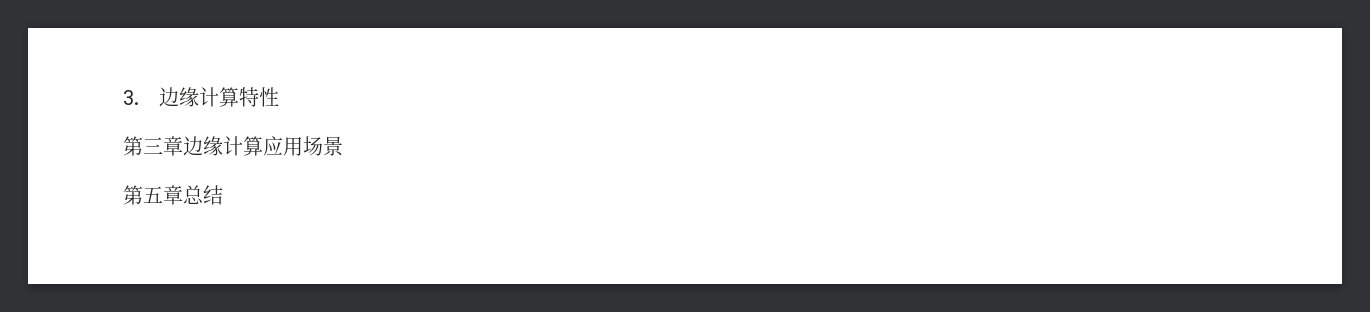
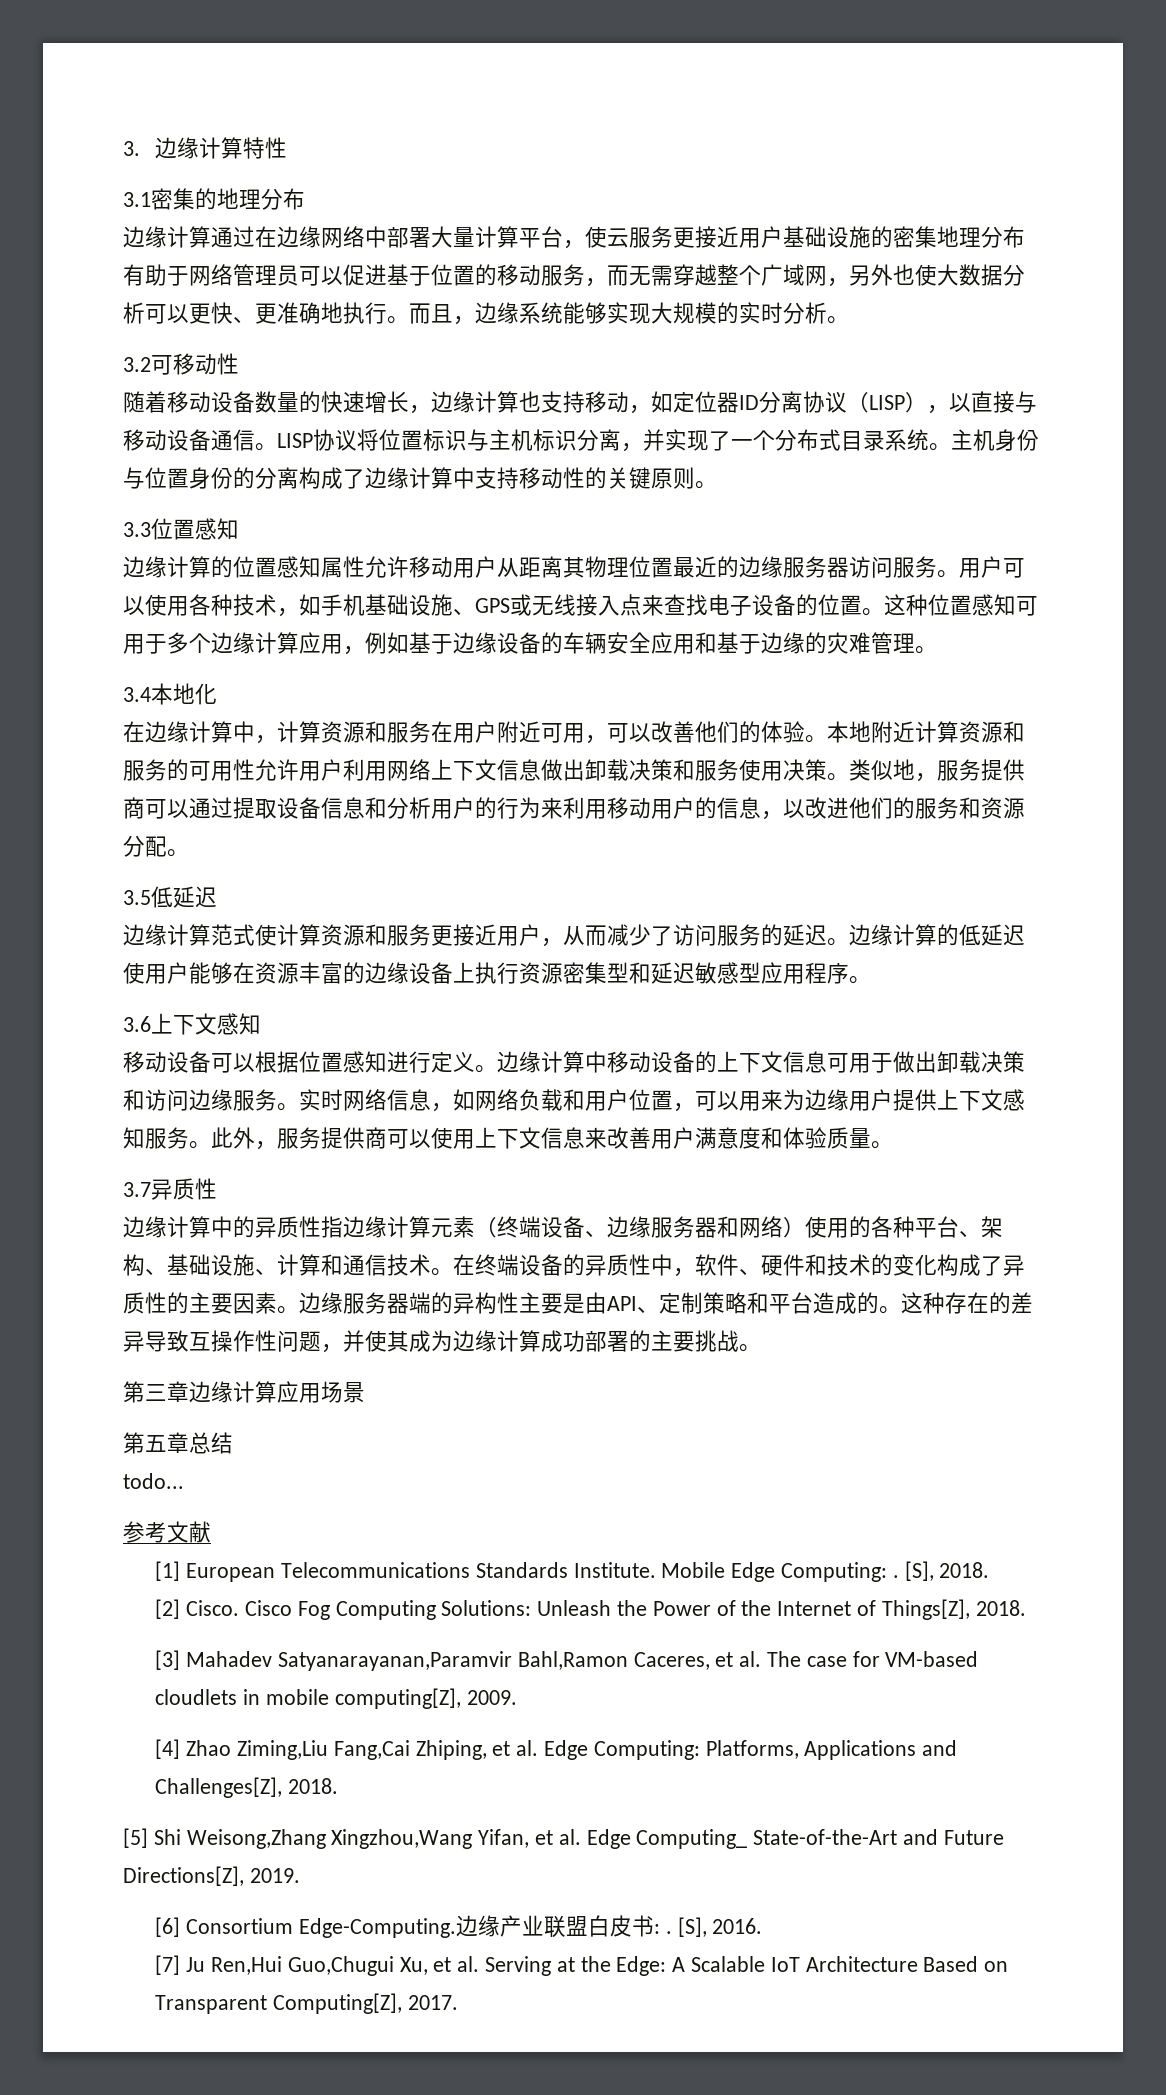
+ 3.1密集的地理分布
+ 边缘计算通过在边缘网络中部署大量计算平台，使云服务更接近用户基础设施的密集地理分布有助于网络管理员可以促进基于位置的移动服务，而无需穿越整个广域网，另外也使大数据分析可以更快、更准确地执行。而且，边缘系统能够实现大规模的实时分析。
+ 3.2可移动性
+ 随着移动设备数量的快速增长，边缘计算也支持移动，如定位器ID分离协议（LISP），以直接与移动设备通信。LISP协议将位置标识与主机标识分离，并实现了一个分布式目录系统。主机身份与位置身份的分离构成了边缘计算中支持移动性的关键原则。
+ 3.3位置感知
+ 边缘计算的位置感知属性允许移动用户从距离其物理位置最近的边缘服务器访问服务。用户可以使用各种技术，如手机基础设施、GPS或无线接入点来查找电子设备的位置。这种位置感知可用于多个边缘计算应用，例如基于边缘设备的车辆安全应用和基于边缘的灾难管理。
+ 3.4本地化
+ 在边缘计算中，计算资源和服务在用户附近可用，可以改善他们的体验。本地附近计算资源和服务的可用性允许用户利用网络上下文信息做出卸载决策和服务使用决策。类似地，服务提供商可以通过提取设备信息和分析用户的行为来利用移动用户的信息，以改进他们的服务和资源分配。
+ 3.5低延迟
+ 边缘计算范式使计算资源和服务更接近用户，从而减少了访问服务的延迟。边缘计算的低延迟使用户能够在资源丰富的边缘设备上执行资源密集型和延迟敏感型应用程序。
+ 3.6上下文感知
+ 移动设备可以根据位置感知进行定义。边缘计算中移动设备的上下文信息可用于做出卸载决策和访问边缘服务。实时网络信息，如网络负载和用户位置，可以用来为边缘用户提供上下文感知服务。此外，服务提供商可以使用上下文信息来改善用户满意度和体验质量。
+ 3.7异质性
+ 边缘计算中的异质性指边缘计算元素（终端设备、边缘服务器和网络）使用的各种平台、架构、基础设施、计算和通信技术。在终端设备的异质性中，软件、硬件和技术的变化构成了异质性的主要因素。边缘服务器端的异构性主要是由API、定制策略和平台造成的。这种存在的差异导致互操作性问题，并使其成为边缘计算成功部署的主要挑战。
+ todo...
+ 参考文献
+ [1] European Telecommunications Standards Institute. Mobile Edge Computing: . [S], 2018.
+ [2] Cisco. Cisco Fog Computing Solutions: Unleash the Power of the Internet of Things[Z], 2018.
+ [3] Mahadev Satyanarayanan,Paramvir Bahl,Ramon Caceres, et al. The case for VM-based cloudlets in mobile computing[Z], 2009.
+ [4] Zhao Ziming,Liu Fang,Cai Zhiping, et al. Edge Computing: Platforms, Applications and Challenges[Z], 2018.
+ [5] Shi Weisong,Zhang Xingzhou,Wang Yifan, et al. Edge Computing_ State-of-the-Art and Future Directions[Z], 2019.
+ [6] Consortium Edge-Computing.边缘产业联盟白皮书: . [S], 2016.
+ [7] Ju Ren,Hui Guo,Chugui Xu, et al. Serving at the Edge: A Scalable IoT Architecture Based on Transparent Computing[Z], 2017.

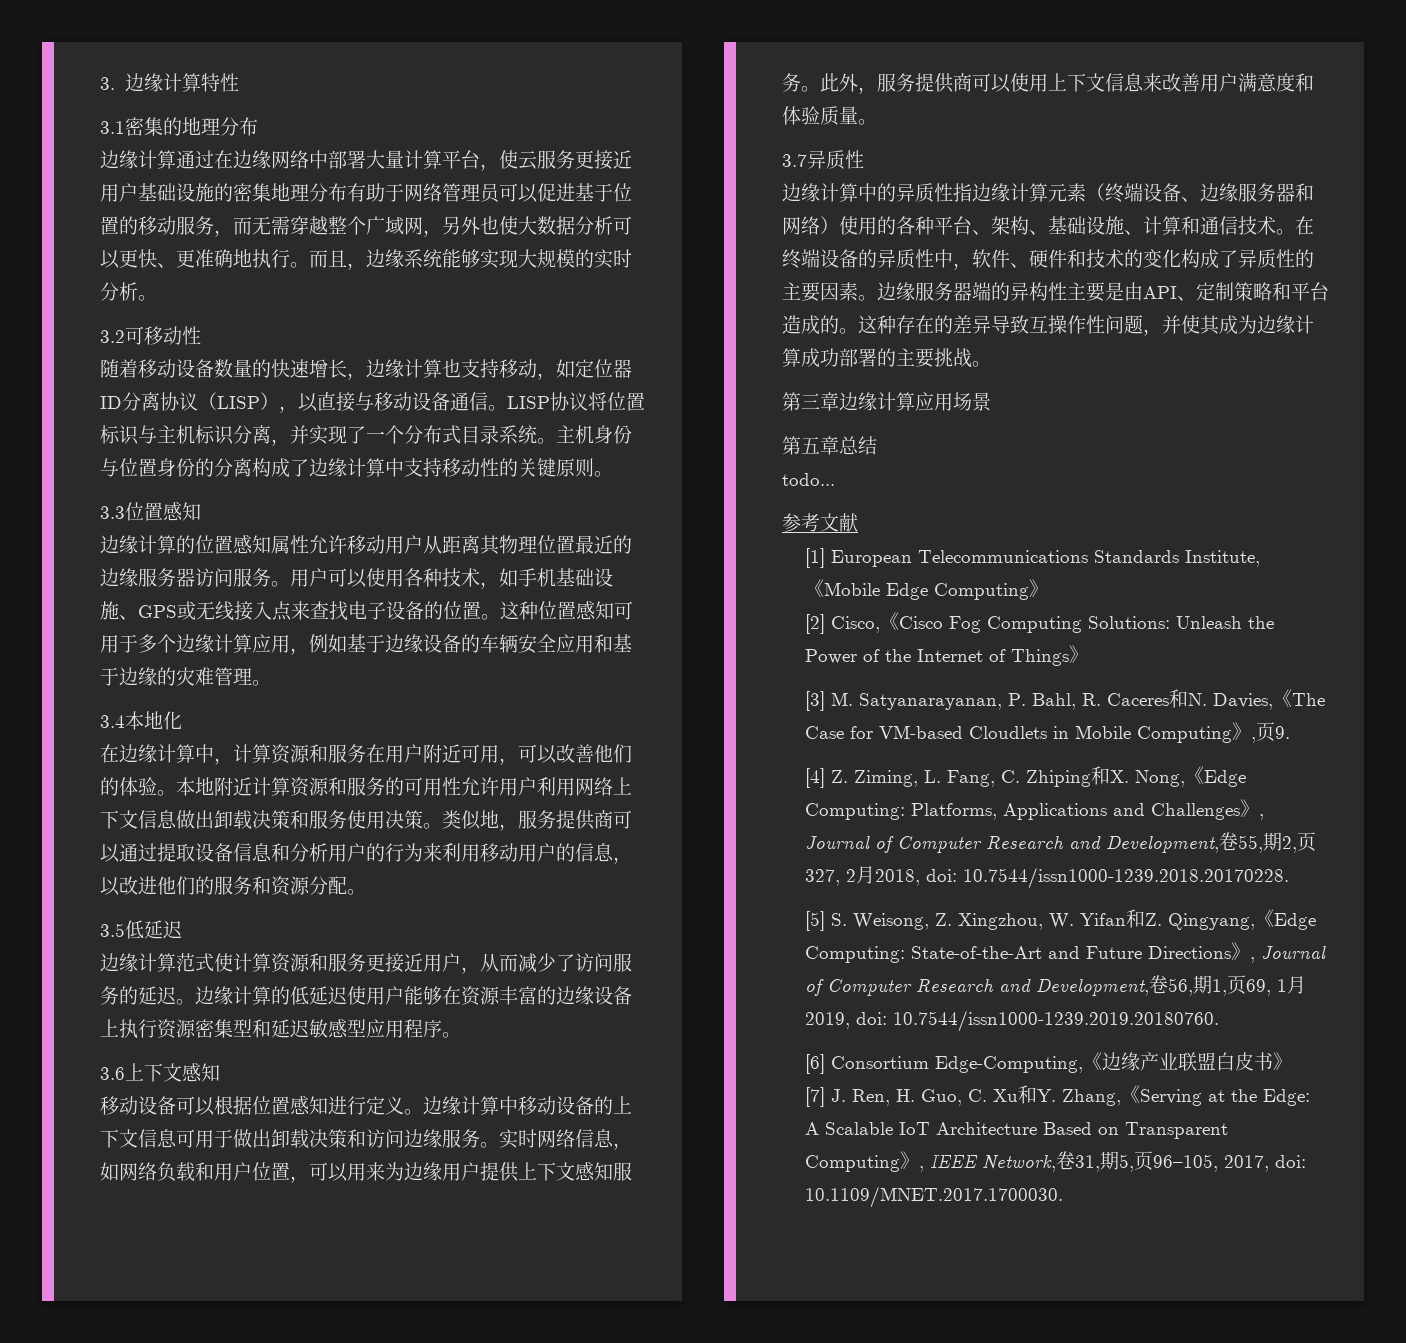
- [1] European Telecommunications Standards Institute. Mobile Edge Computing: . [S], 2018.
+ [1] European Telecommunications Standards Institute,《Mobile Edge Computing》
- [2] Cisco. Cisco Fog Computing Solutions: Unleash the Power of the Internet of Things[Z], 2018.
+ [2] Cisco,《Cisco Fog Computing Solutions: Unleash the Power of the Internet of Things》
- [3] Mahadev Satyanarayanan,Paramvir Bahl,Ramon Caceres, et al. The case for VM-based cloudlets in mobile computing[Z], 2009.
- [4] Zhao Ziming,Liu Fang,Cai Zhiping, et al. Edge Computing: Platforms, Applications and Challenges[Z], 2018.
- [5] Shi Weisong,Zhang Xingzhou,Wang Yifan, et al. Edge Computing_ State-of-the-Art and Future Directions[Z], 2019.
+ [3] M. Satyanarayanan, P. Bahl, R. Caceres和N. Davies,《The Case for VM-based Cloudlets in Mobile Computing》,页9.
+ [4] Z. Ziming, L. Fang, C. Zhiping和X. Nong,《Edge Computing: Platforms, Applications and Challenges》, Journal of Computer Research and Development,卷55,期2,页327, 2月2018, doi: 10.7544/issn1000-1239.2018.20170228.
+ [5] S. Weisong, Z. Xingzhou, W. Yifan和Z. Qingyang,《Edge Computing: State-of-the-Art and Future Directions》, Journal of Computer Research and Development,卷56,期1,页69, 1月2019, doi: 10.7544/issn1000-1239.2019.20180760.
- [6] Consortium Edge-Computing.边缘产业联盟白皮书: . [S], 2016.
- [7] Ju Ren,Hui Guo,Chugui Xu, et al. Serving at the Edge: A Scalable IoT Architecture Based on Transparent Computing[Z], 2017.
+ [6] Consortium Edge-Computing,《边缘产业联盟白皮书》
+ [7] J. Ren, H. Guo, C. Xu和Y. Zhang,《Serving at the Edge: A Scalable IoT Architecture Based on Transparent Computing》, IEEE Network,卷31,期5,页96–105, 2017, doi: 10.1109/MNET.2017.1700030.

